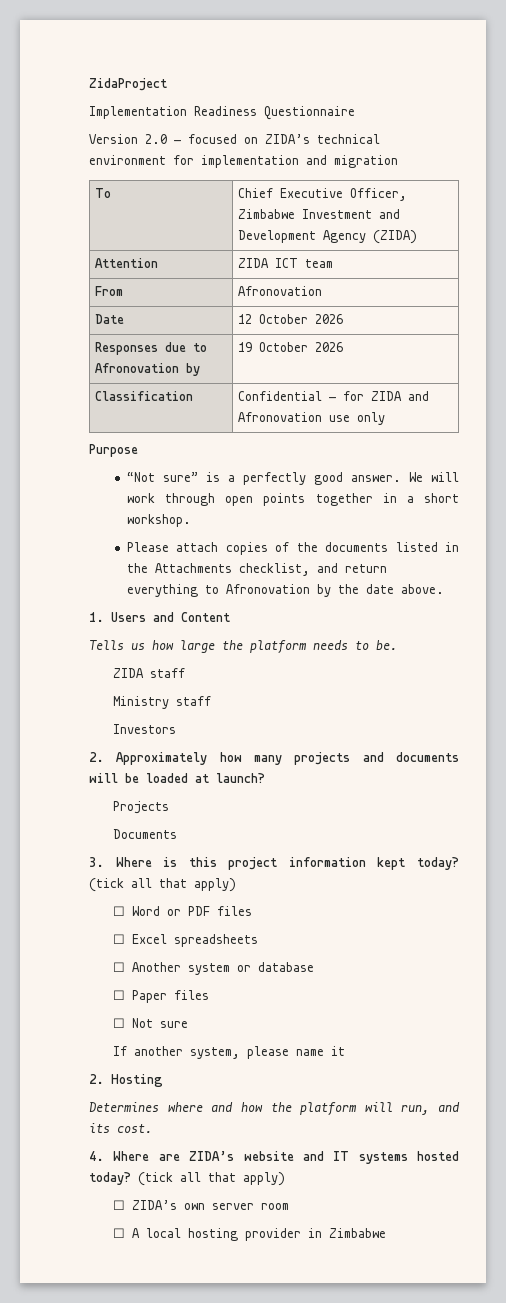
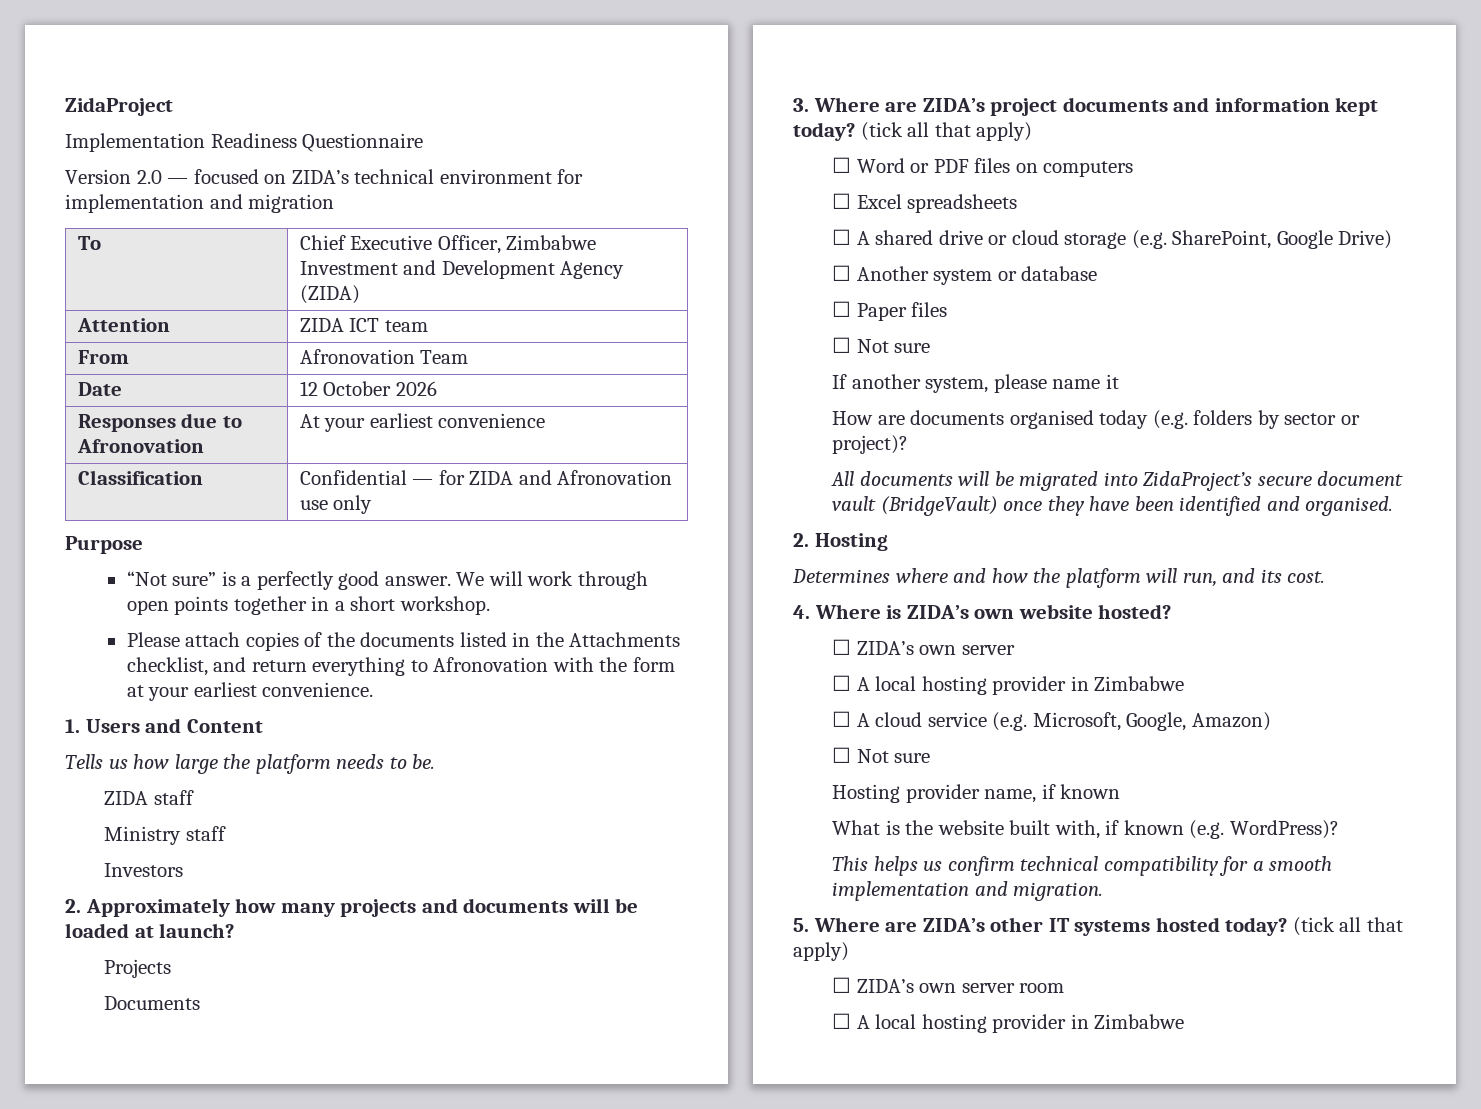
- From | Afronovation
+ From | Afronovation Team
- Responses due to Afronovation by | 19 October 2026
+ Responses due to Afronovation | At your earliest convenience
- Please attach copies of the documents listed in the Attachments checklist, and return everything to Afronovation by the date above.
+ Please attach copies of the documents listed in the Attachments checklist, and return everything to Afronovation with the form at your earliest convenience.
- 3. Where is this project information kept today?
+ 3. Where are ZIDA’s project documents and information kept today?
- ☐ Word or PDF files
+ ☐ Word or PDF files on computers
+ ☐ A shared drive or cloud storage (e.g. SharePoint, Google Drive)
+ How are documents organised today (e.g. folders by sector or project)?
+ All documents will be migrated into ZidaProject’s secure document vault (BridgeVault) once they have been identified and organised.
- 4. Where are ZIDA’s website and IT systems hosted today?
+ 4. Where is ZIDA’s own website hosted?
+ ☐ ZIDA’s own server
+ ☐ A local hosting provider in Zimbabwe
+ ☐ A cloud service (e.g. Microsoft, Google, Amazon)
+ ☐ Not sure
+ Hosting provider name, if known
+ What is the website built with, if known (e.g. WordPress)?
+ This helps us confirm technical compatibility for a smooth implementation and migration.
+ 5. Where are ZIDA’s other IT systems hosted today?

